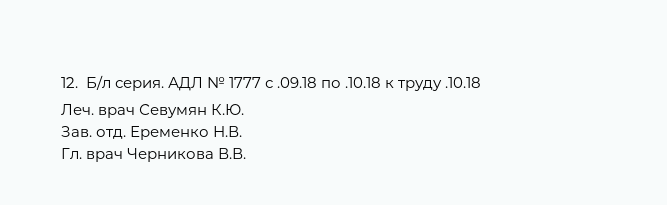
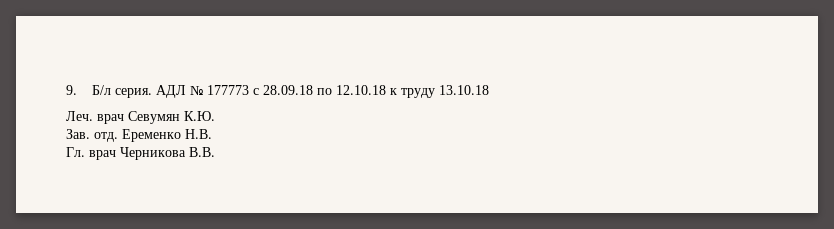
- 12. Б/л серия.
+ 9. Б/л серия.
- АДЛ № 1777 с .09.18 по .10.18 к труду .10.18
+ АДЛ № 177773 с 28.09.18 по 12.10.18 к труду 13.10.18

